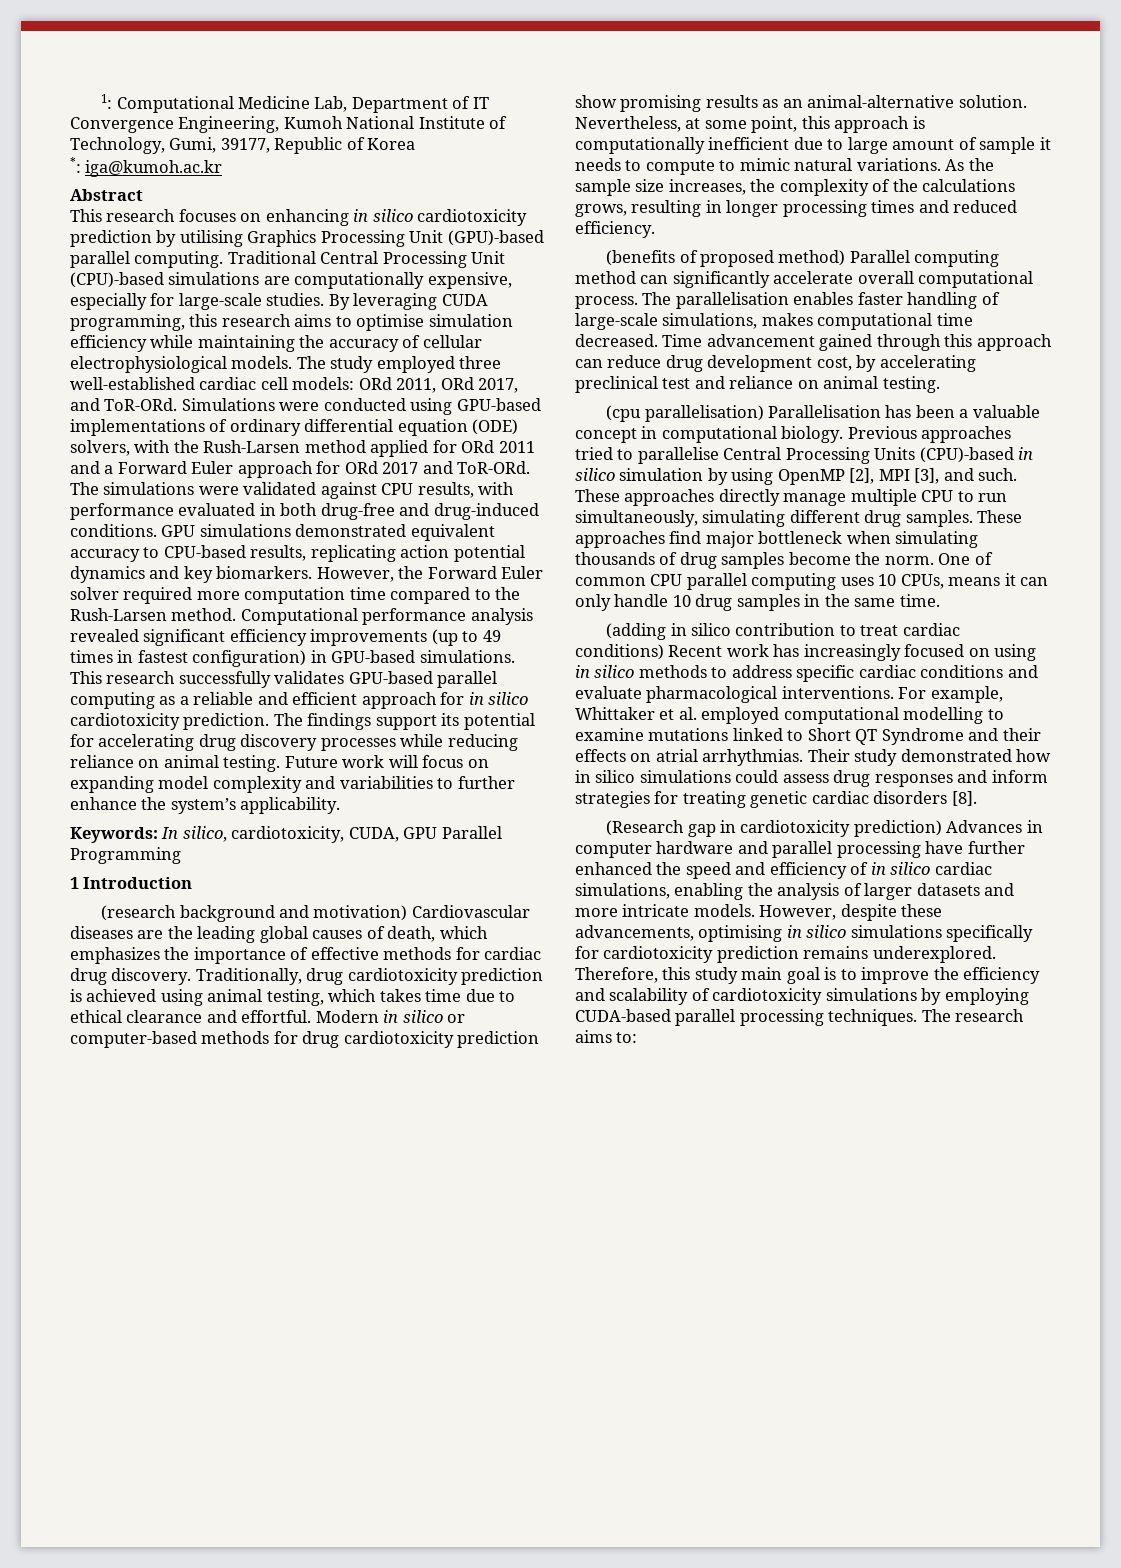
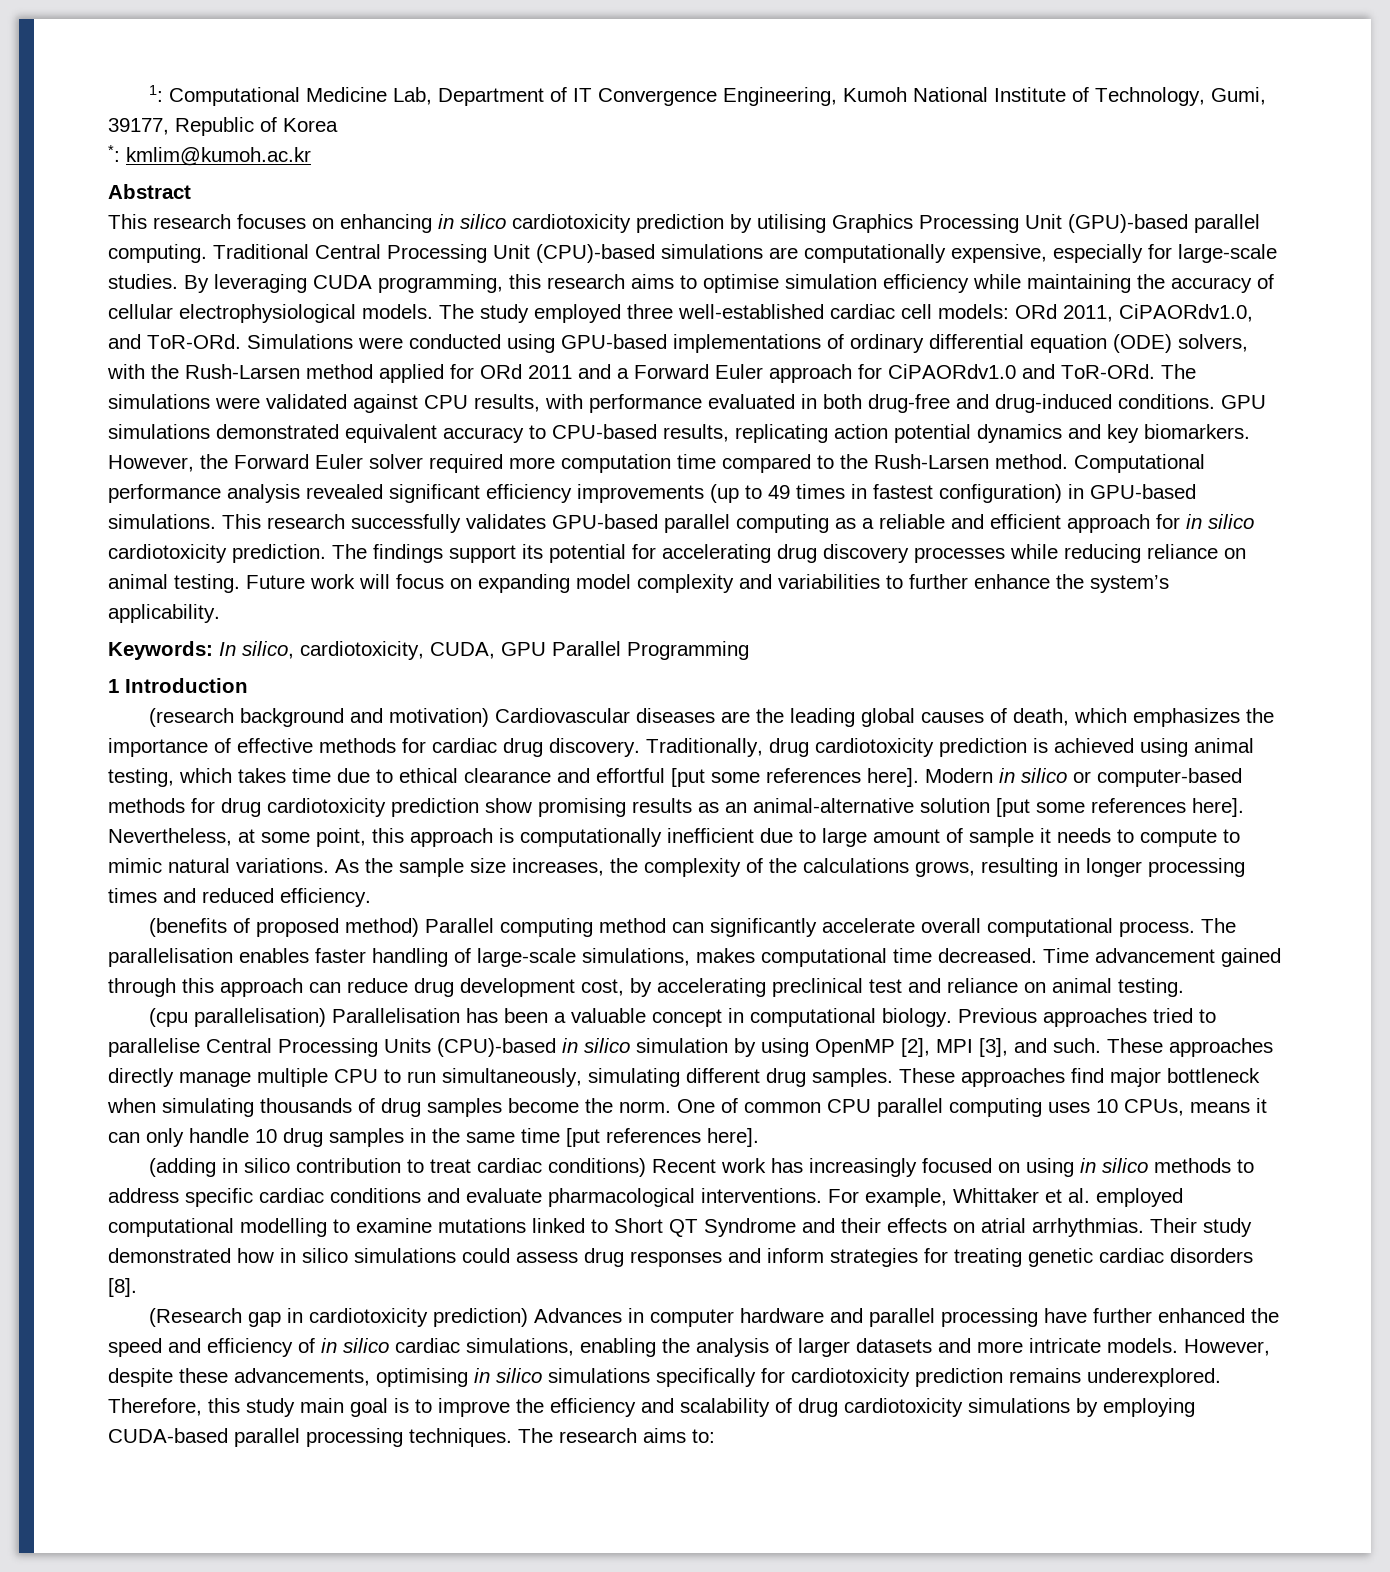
- *: iga@kumoh.ac.kr
+ *: kmlim@kumoh.ac.kr
- The study employed three well-established cardiac cell models: ORd 2011, ORd 2017, and ToR-ORd.
+ The study employed three well-established cardiac cell models: ORd 2011, CiPAORdv1.0, and ToR-ORd.
- Simulations were conducted using GPU-based implementations of ordinary differential equation (ODE) solvers, with the Rush-Larsen method applied for ORd 2011 and a Forward Euler approach for ORd 2017 and ToR-ORd.
+ Simulations were conducted using GPU-based implementations of ordinary differential equation (ODE) solvers, with the Rush-Larsen method applied for ORd 2011 and a Forward Euler approach for CiPAORdv1.0 and ToR-ORd.
- Traditionally, drug cardiotoxicity prediction is achieved using animal testing, which takes time due to ethical clearance and effortful.
+ Traditionally, drug cardiotoxicity prediction is achieved using animal testing, which takes time due to ethical clearance and effortful [put some references here].
- Modern in silico or computer-based methods for drug cardiotoxicity prediction show promising results as an animal-alternative solution.
+ Modern in silico or computer-based methods for drug cardiotoxicity prediction show promising results as an animal-alternative solution [put some references here].
- One of common CPU parallel computing uses 10 CPUs, means it can only handle 10 drug samples in the same time.
+ One of common CPU parallel computing uses 10 CPUs, means it can only handle 10 drug samples in the same time [put references here].
- Therefore, this study main goal is to improve the efficiency and scalability of cardiotoxicity simulations by employing CUDA-based parallel processing techniques.
+ Therefore, this study main goal is to improve the efficiency and scalability of drug cardiotoxicity simulations by employing CUDA-based parallel processing techniques.

